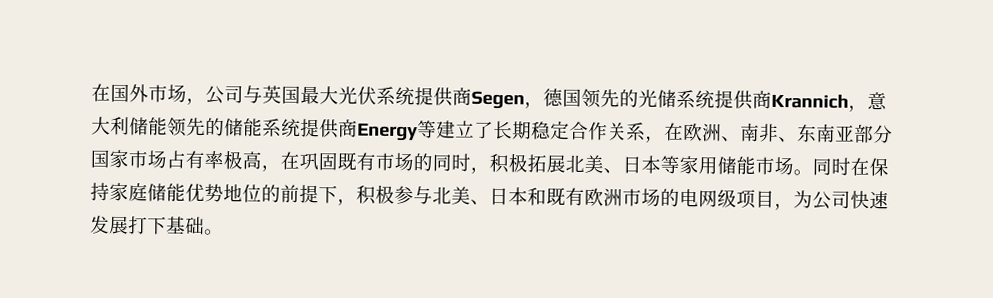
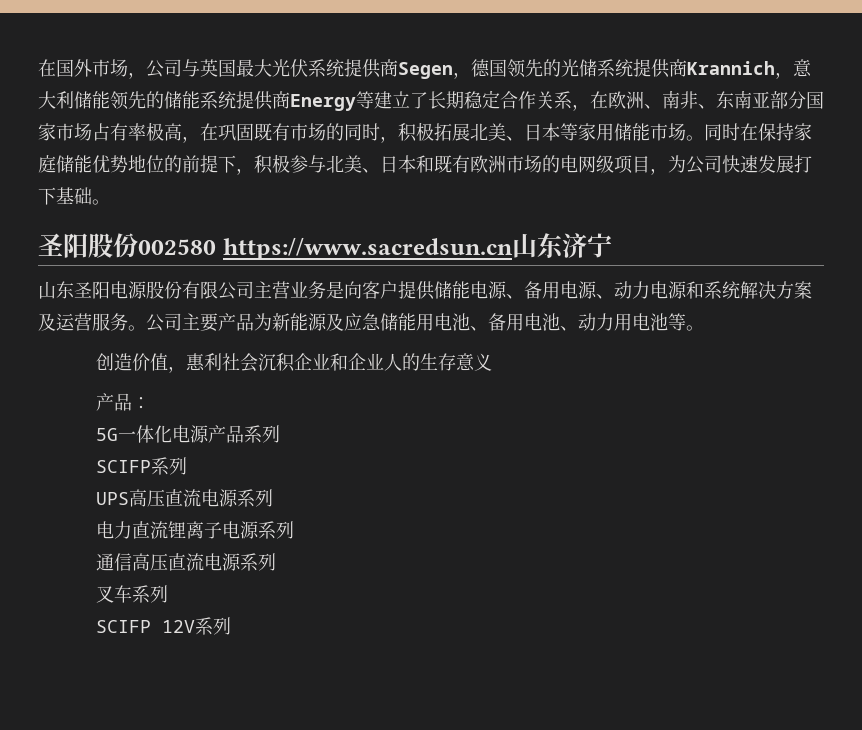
+ 圣阳股份002580 https://www.sacredsun.cn山东济宁
+ 山东圣阳电源股份有限公司主营业务是向客户提供储能电源、备用电源、动力电源和系统解决方案及运营服务。公司主要产品为新能源及应急储能用电池、备用电池、动力用电池等。
+ 创造价值，惠利社会沉积企业和企业人的生存意义
+ 产品：
+ 5G一体化电源产品系列
+ SCIFP系列
+ UPS高压直流电源系列
+ 电力直流锂离子电源系列
+ 通信高压直流电源系列
+ 叉车系列
+ SCIFP 12V系列

